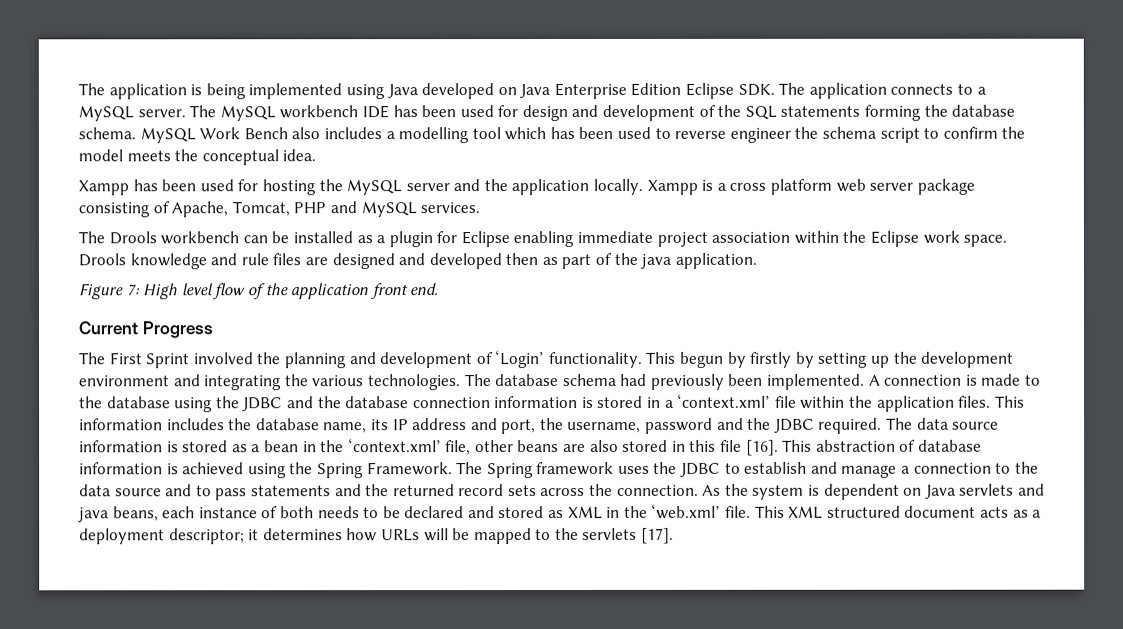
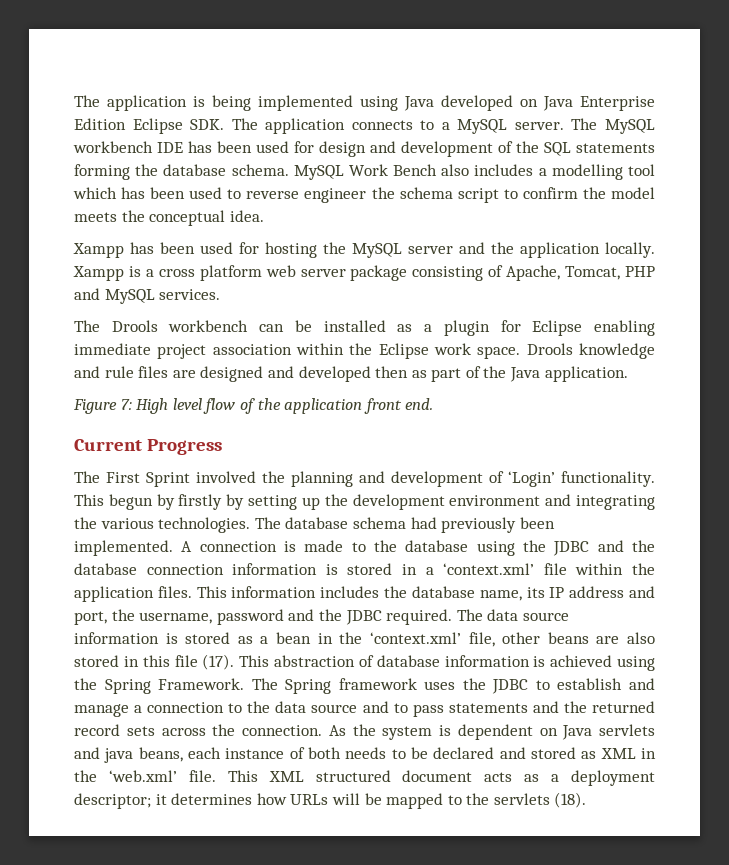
- Drools knowledge and rule files are designed and developed then as part of the java application.
+ Drools knowledge and rule files are designed and developed then as part of the Java application.
- The data source information is stored as a bean in the ‘context.xml’ file, other beans are also stored in this file [16].
+ The data source information is stored as a bean in the ‘context.xml’ file, other beans are also stored in this file (17).
- This XML structured document acts as a deployment descriptor; it determines how URLs will be mapped to the servlets [17].
+ This XML structured document acts as a deployment descriptor; it determines how URLs will be mapped to the servlets (18).

